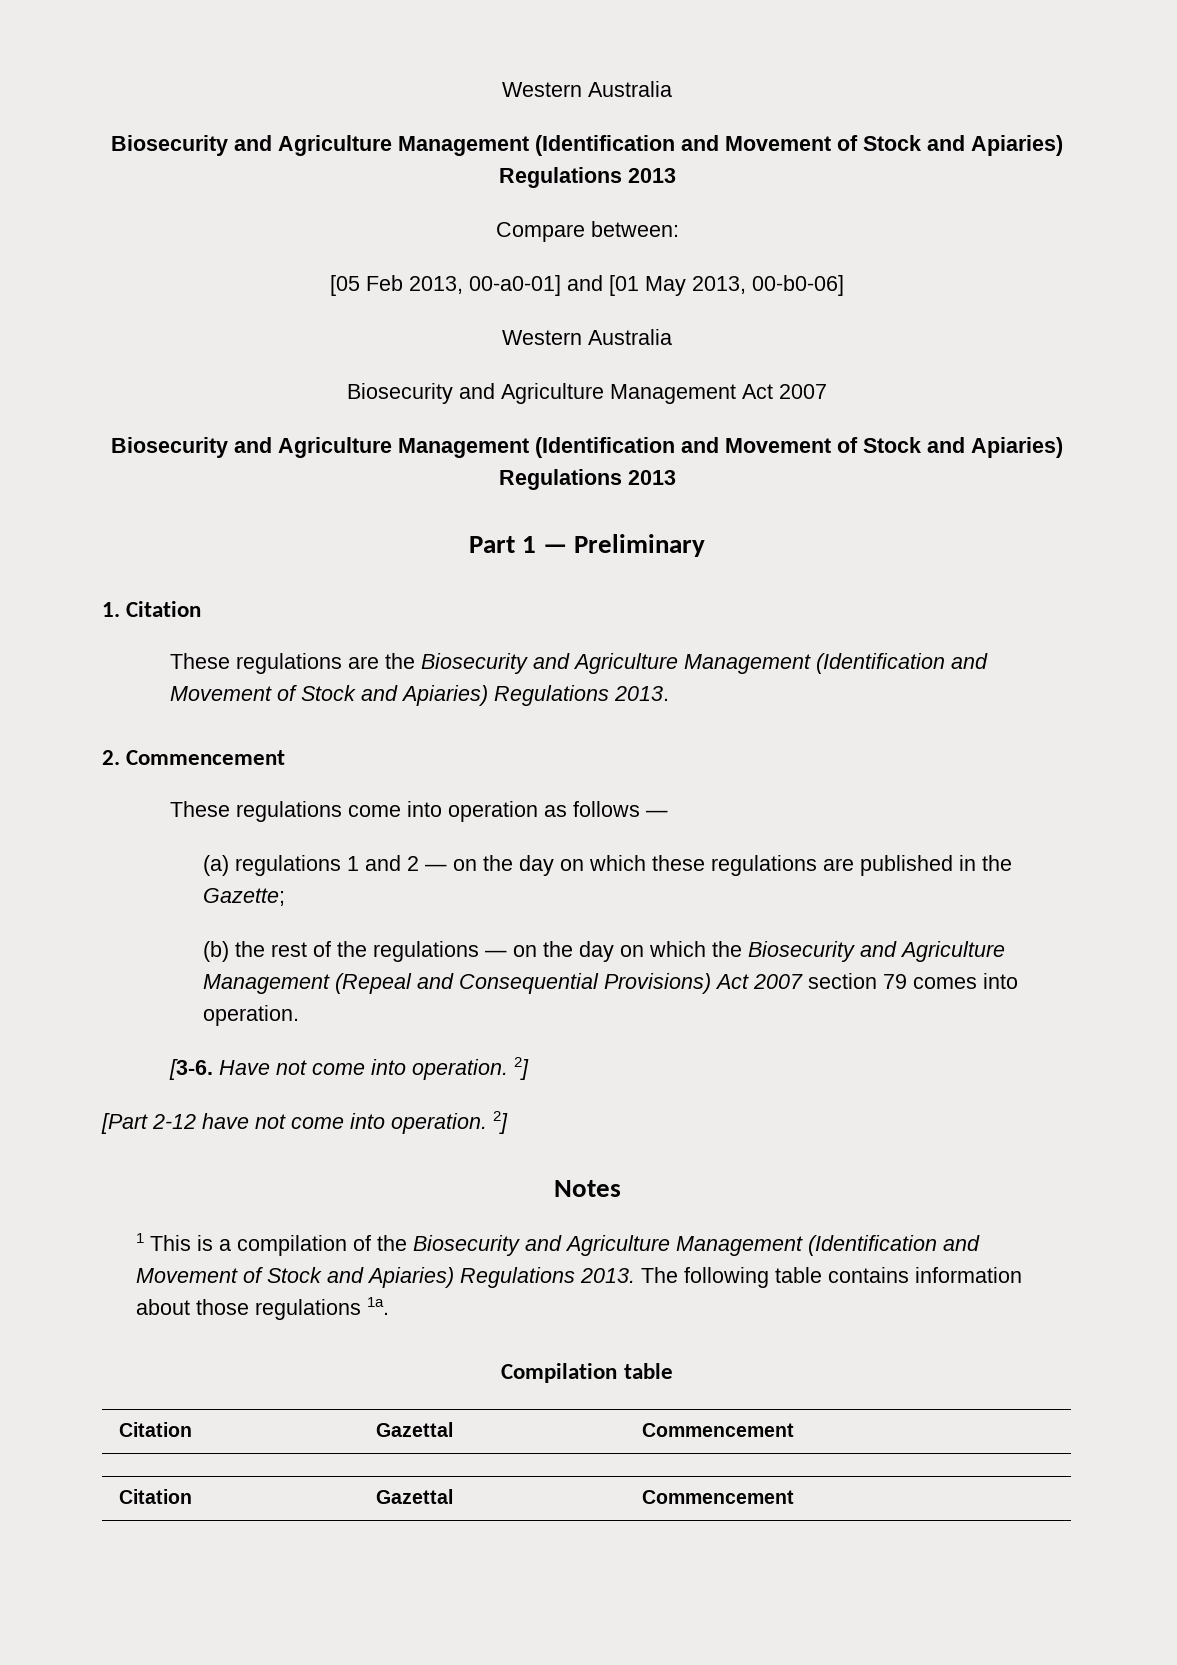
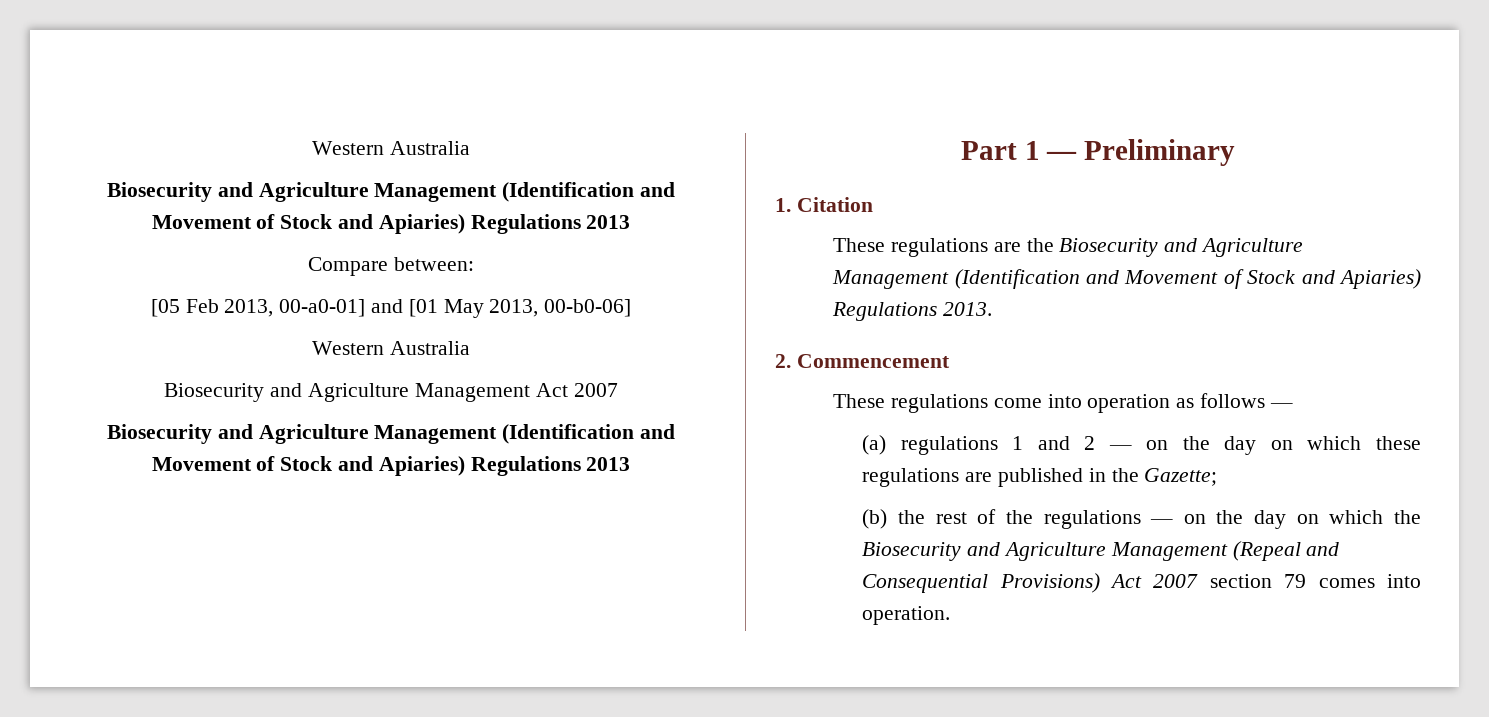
- [3-6. Have not come into operation. 2]
- [Part 2-12 have not come into operation. 2]
- Notes
- 1 This is a compilation of the Biosecurity and Agriculture Management (Identification and Movement of Stock and Apiaries) Regulations 2013. The following table contains information about those regulations 1a.
- Compilation table
- Citation | Gazettal | Commencement
- Citation | Gazettal | Commencement

